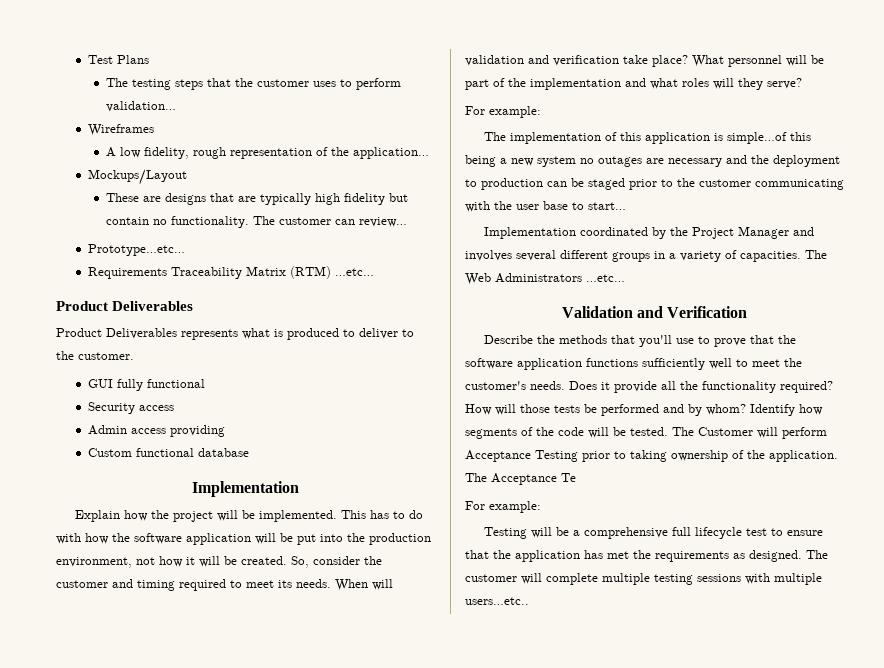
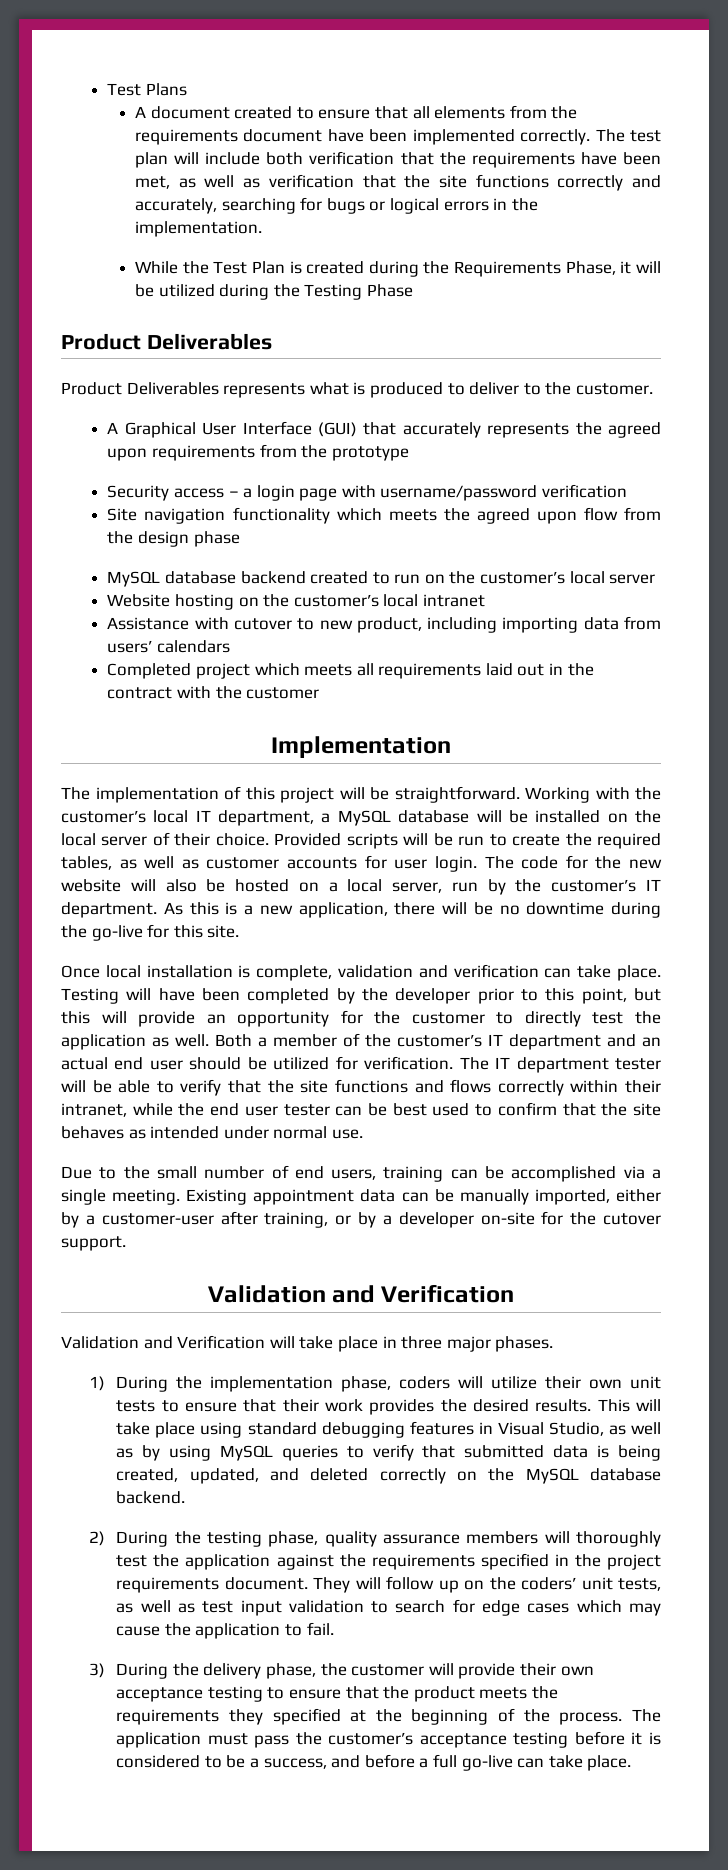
- The testing steps that the customer uses to perform validation…
- Wireframes
- A low fidelity, rough representation of the application…
- Mockups/Layout
- These are designs that are typically high fidelity but contain no functionality. The customer can review…
- Prototype…etc…
- Requirements Traceability Matrix (RTM) …etc…
+ A document created to ensure that all elements from the requirements document have been implemented correctly. The test plan will include both verification that the requirements have been met, as well as verification that the site functions correctly and accurately, searching for bugs or logical errors in the implementation.
+ While the Test Plan is created during the Requirements Phase, it will be utilized during the Testing Phase
- GUI fully functional
- Security access
- Admin access providing
- Custom functional database
+ A Graphical User Interface (GUI) that accurately represents the agreed upon requirements from the prototype
+ Security access – a login page with username/password verification
+ Site navigation functionality which meets the agreed upon flow from the design phase
+ MySQL database backend created to run on the customer’s local server
+ Website hosting on the customer’s local intranet
+ Assistance with cutover to new product, including importing data from users’ calendars
+ Completed project which meets all requirements laid out in the contract with the customer
  Implementation
- Explain how the project will be implemented. This has to do with how the software application will be put into the production environment, not how it will be created. So, consider the customer and timing required to meet its needs. When will validation and verification take place? What personnel will be part of the implementation and what roles will they serve?
- For example:
- The implementation of this application is simple…of this being a new system no outages are necessary and the deployment to production can be staged prior to the customer communicating with the user base to start…
- Implementation coordinated by the Project Manager and involves several different groups in a variety of capacities. The Web Administrators …etc…
+ The implementation of this project will be straightforward. Working with the customer’s local IT department, a MySQL database will be installed on the local server of their choice. Provided scripts will be run to create the required tables, as well as customer accounts for user login. The code for the new website will also be hosted on a local server, run by the customer’s IT department. As this is a new application, there will be no downtime during the go-live for this site.
+ Once local installation is complete, validation and verification can take place. Testing will have been completed by the developer prior to this point, but this will provide an opportunity for the customer to directly test the application as well. Both a member of the customer’s IT department and an actual end user should be utilized for verification. The IT department tester will be able to verify that the site functions and flows correctly within their intranet, while the end user tester can be best used to confirm that the site behaves as intended under normal use.
+ Due to the small number of end users, training can be accomplished via a single meeting. Existing appointment data can be manually imported, either by a customer-user after training, or by a developer on-site for the cutover support.
  Validation and Verification
- Describe the methods that you'll use to prove that the software application functions sufficiently well to meet the customer's needs. Does it provide all the functionality required? How will those tests be performed and by whom? Identify how segments of the code will be tested. The Customer will perform Acceptance Testing prior to taking ownership of the application. The Acceptance Te
- For example:
- Testing will be a comprehensive full lifecycle test to ensure that the application has met the requirements as designed. The customer will complete multiple testing sessions with multiple users…etc..
+ Validation and Verification will take place in three major phases.
+ 1) During the implementation phase, coders will utilize their own unit tests to ensure that their work provides the desired results. This will take place using standard debugging features in Visual Studio, as well as by using MySQL queries to verify that submitted data is being created, updated, and deleted correctly on the MySQL database backend.
+ 2) During the testing phase, quality assurance members will thoroughly test the application against the requirements specified in the project requirements document. They will follow up on the coders’ unit tests, as well as test input validation to search for edge cases which may cause the application to fail.
+ 3) During the delivery phase, the customer will provide their own acceptance testing to ensure that the product meets the requirements they specified at the beginning of the process. The application must pass the customer’s acceptance testing before it is considered to be a success, and before a full go-live can take place.

